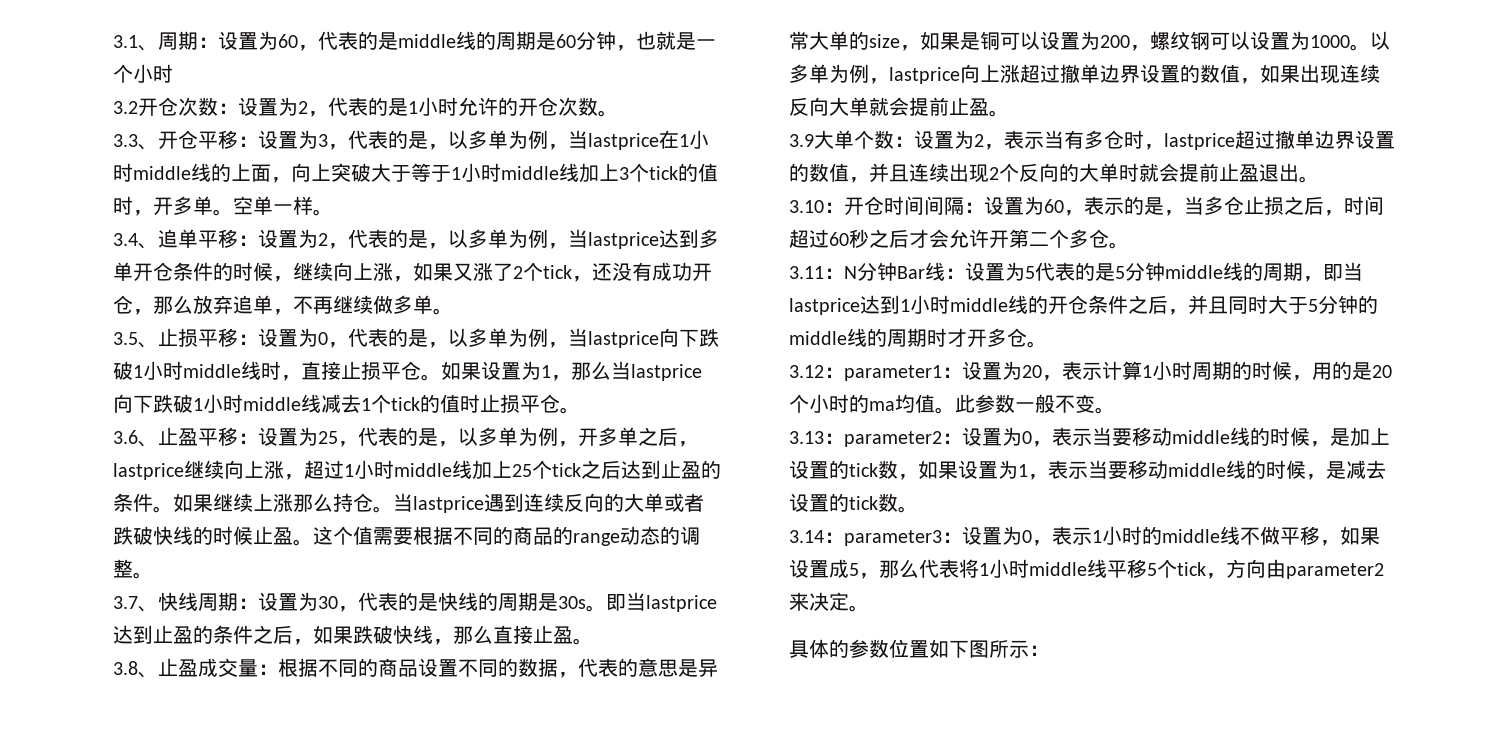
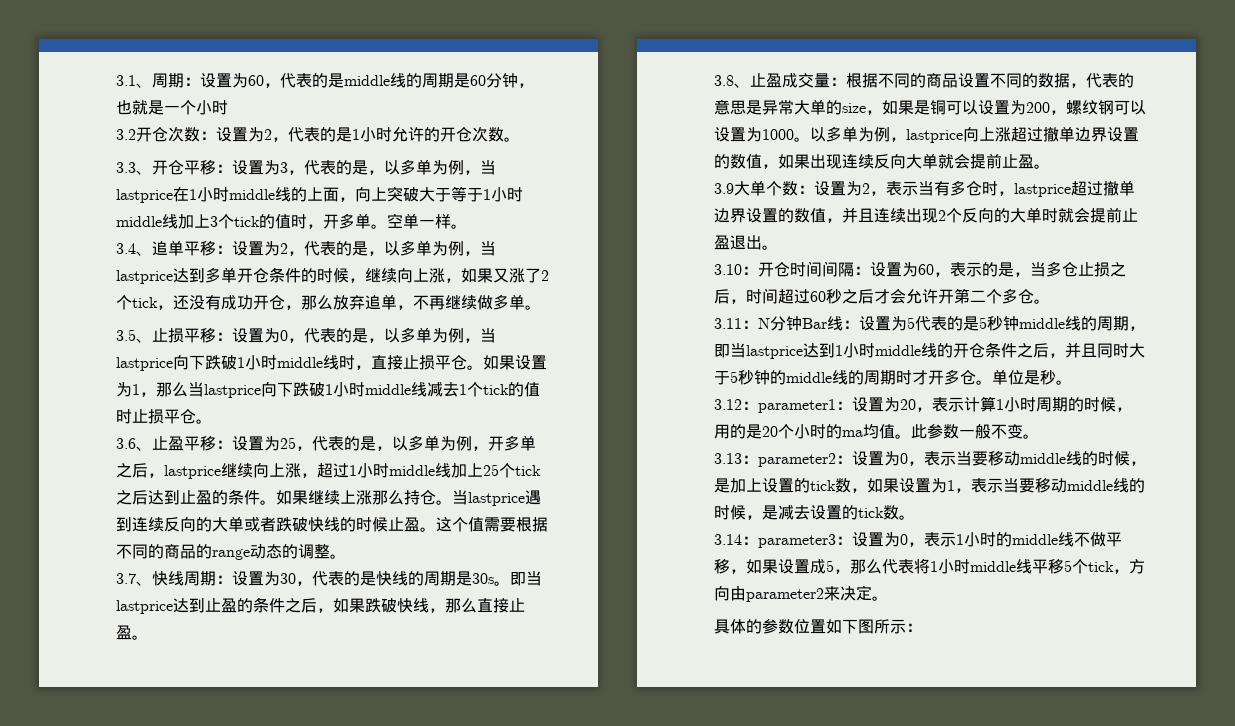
- 3.11：N分钟Bar线：设置为5代表的是5分钟middle线的周期，即当lastprice达到1小时middle线的开仓条件之后，并且同时大于5分钟的middle线的周期时才开多仓。
+ 3.11：N分钟Bar线：设置为5代表的是5秒钟middle线的周期，即当lastprice达到1小时middle线的开仓条件之后，并且同时大于5秒钟的middle线的周期时才开多仓。单位是秒。

